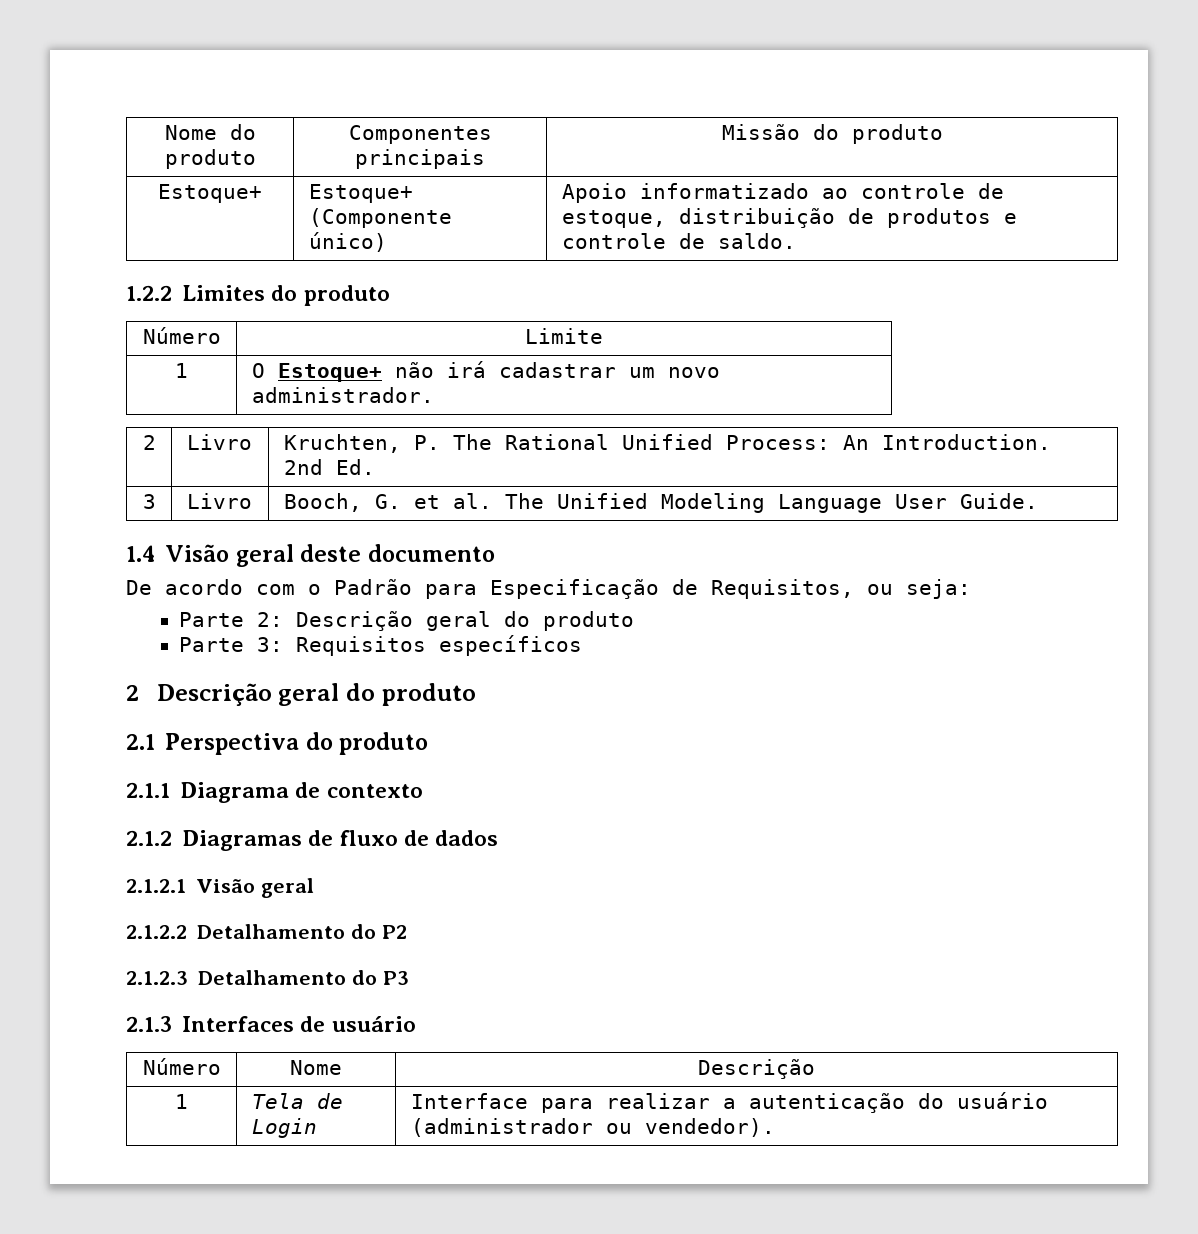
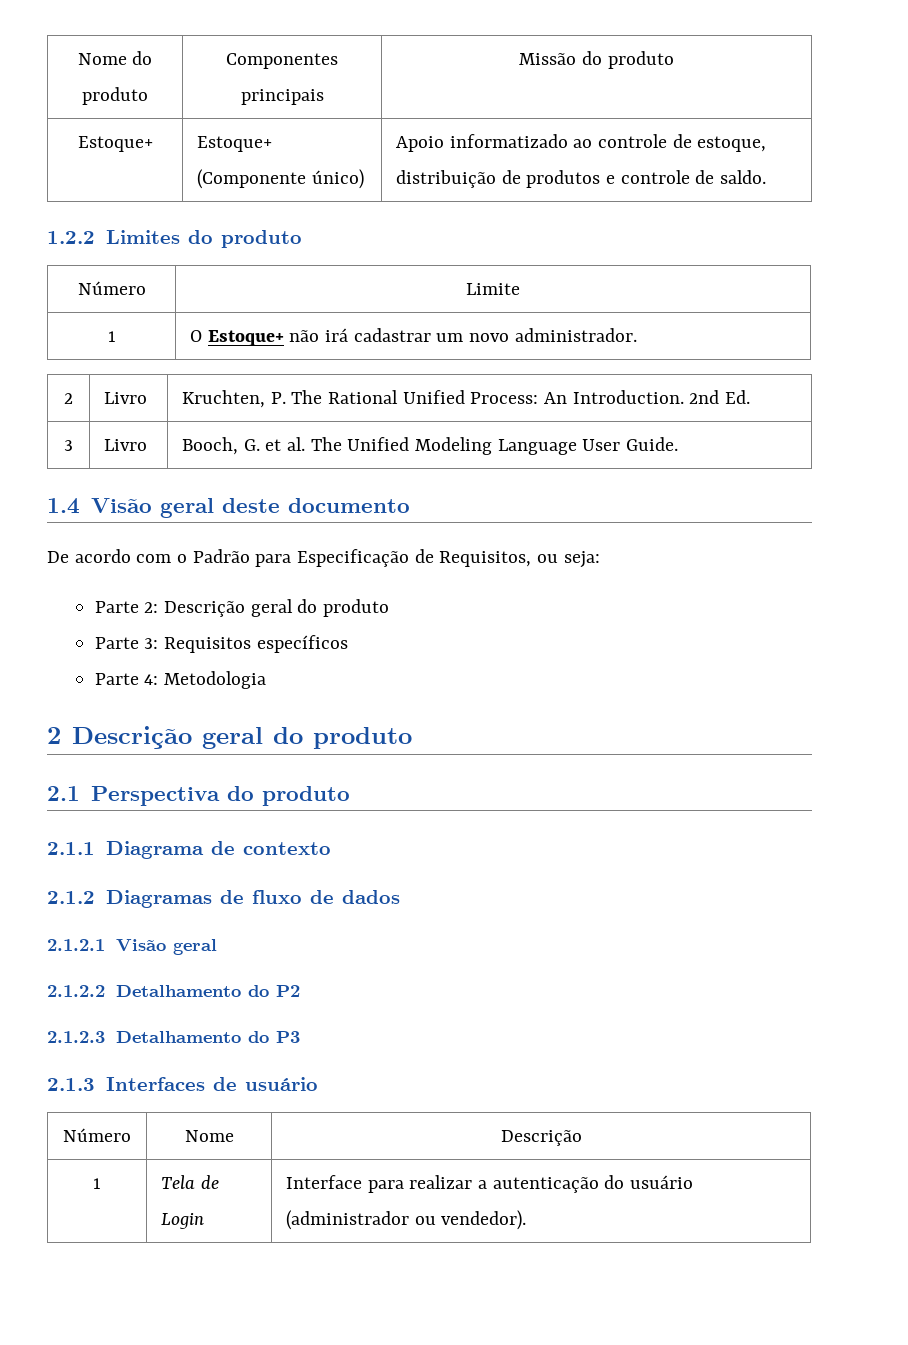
+ Parte 4: Metodologia

